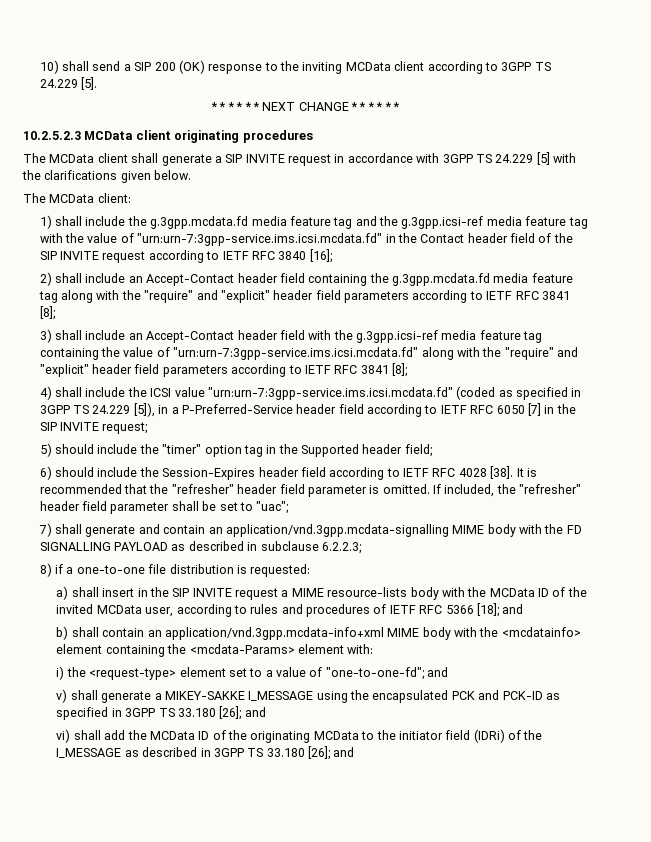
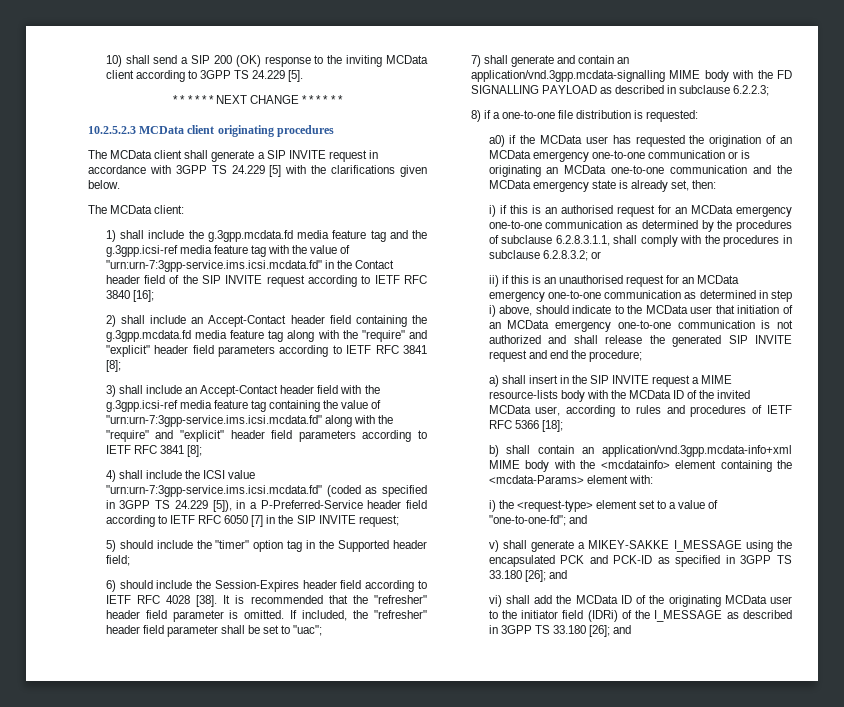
+ a0) if the MCData user has requested the origination of an MCData emergency one-to-one communication or is originating an MCData one-to-one communication and the MCData emergency state is already set, then:
+ i) if this is an authorised request for an MCData emergency one-to-one communication as determined by the procedures of subclause 6.2.8.3.1.1, shall comply with the procedures in subclause 6.2.8.3.2; or
+ ii) if this is an unauthorised request for an MCData emergency one-to-one communication as determined in step i) above, should indicate to the MCData user that initiation of an MCData emergency one-to-one communication is not authorized and shall release the generated SIP INVITE request and end the procedure;
- a) shall insert in the SIP INVITE request a MIME resource-lists body with the MCData ID of the invited MCData user, according to rules and procedures of IETF RFC 5366 [18]; and
+ a) shall insert in the SIP INVITE request a MIME resource-lists body with the MCData ID of the invited MCData user, according to rules and procedures of IETF RFC 5366 [18];
- vi) shall add the MCData ID of the originating MCData to the initiator field (IDRi) of the I_MESSAGE as described in 3GPP TS 33.180 [26]; and
+ vi) shall add the MCData ID of the originating MCData user to the initiator field (IDRi) of the I_MESSAGE as described in 3GPP TS 33.180 [26]; and

